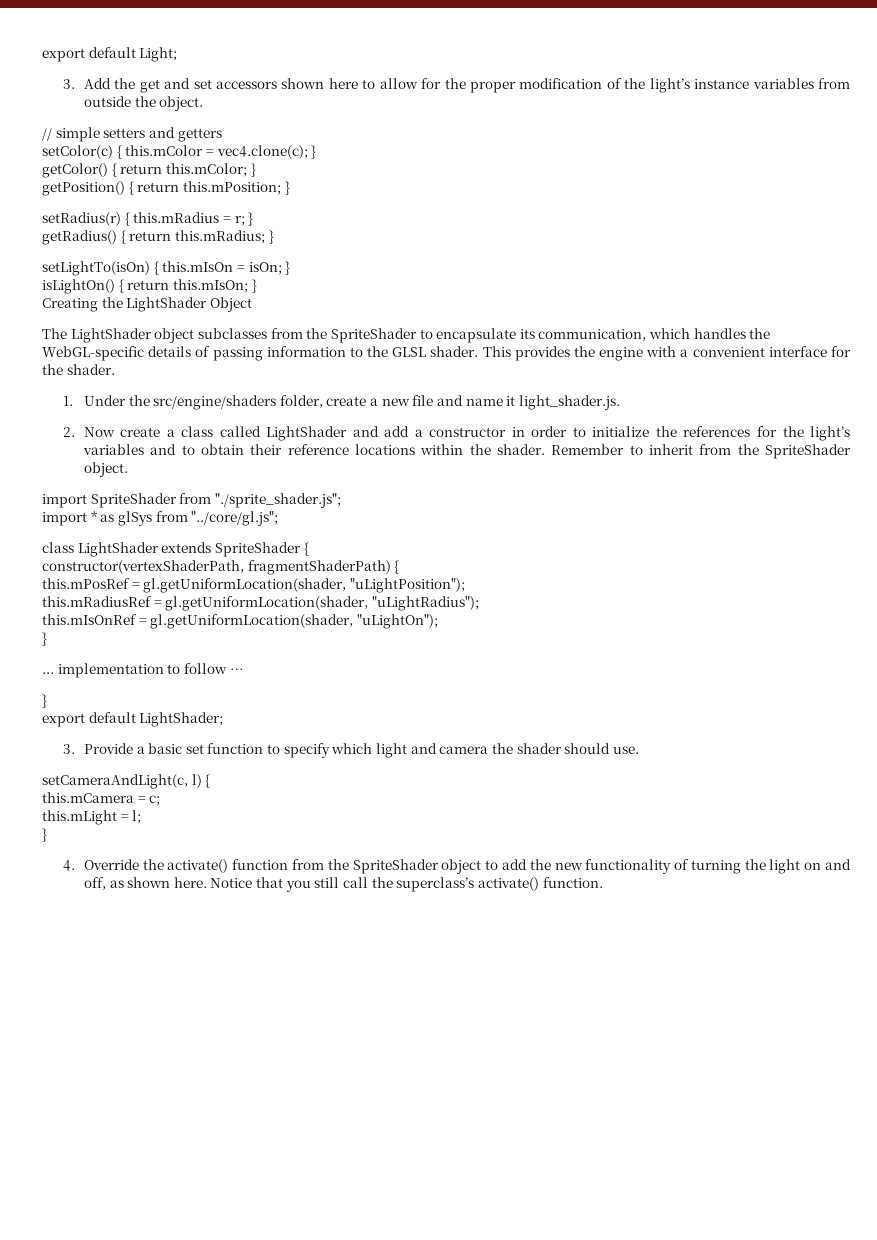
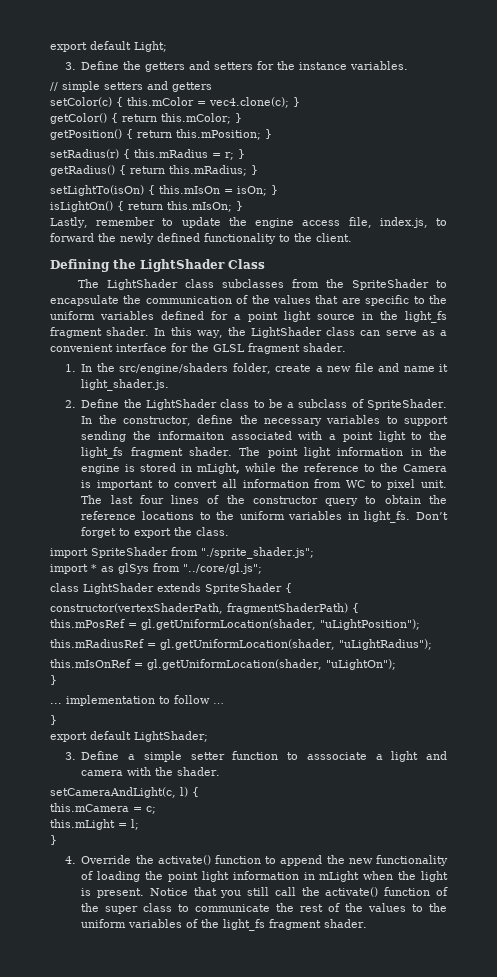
- 3. Add the get and set accessors shown here to allow for the proper modification of the light’s instance variables from outside the object.
+ 3. Define the getters and setters for the instance variables.
- Creating the LightShader Object
+ Lastly, remember to update the engine access file, index.js, to forward the newly defined functionality to the client.
+ Defining the LightShader Class
- The LightShader object subclasses from the SpriteShader to encapsulate its communication, which handles the WebGL-specific details of passing information to the GLSL shader. This provides the engine with a convenient interface for the shader.
+ The LightShader class subclasses from the SpriteShader to encapsulate the communication of the values that are specific to the uniform variables defined for a point light source in the light_fs fragment shader. In this way, the LightShader class can serve as a convenient interface for the GLSL fragment shader.
- 1. Under the src/engine/shaders folder, create a new file and name it light_shader.js.
+ 1. In the src/engine/shaders folder, create a new file and name it light_shader.js.
- 2. Now create a class called LightShader and add a constructor in order to initialize the references for the light’s variables and to obtain their reference locations within the shader. Remember to inherit from the SpriteShader object.
+ 2. Define the LightShader class to be a subclass of SpriteShader. In the constructor, define the necessary variables to support sending the informaiton associated with a point light to the light_fs fragment shader. The point light information in the engine is stored in mLight, while the reference to the Camera is important to convert all information from WC to pixel unit. The last four lines of the constructor query to obtain the reference locations to the uniform variables in light_fs. Don’t forget to export the class.
- 3. Provide a basic set function to specify which light and camera the shader should use.
+ 3. Define a simple setter function to asssociate a light and camera with the shader.
- 4. Override the activate() function from the SpriteShader object to add the new functionality of turning the light on and off, as shown here.
+ 4. Override the activate() function to append the new functionality of loading the point light information in mLight when the light is present.
- Notice that you still call the superclass’s activate() function.
+ Notice that you still call the activate() function of the super class to communicate the rest of the values to the uniform variables of the light_fs fragment shader.

